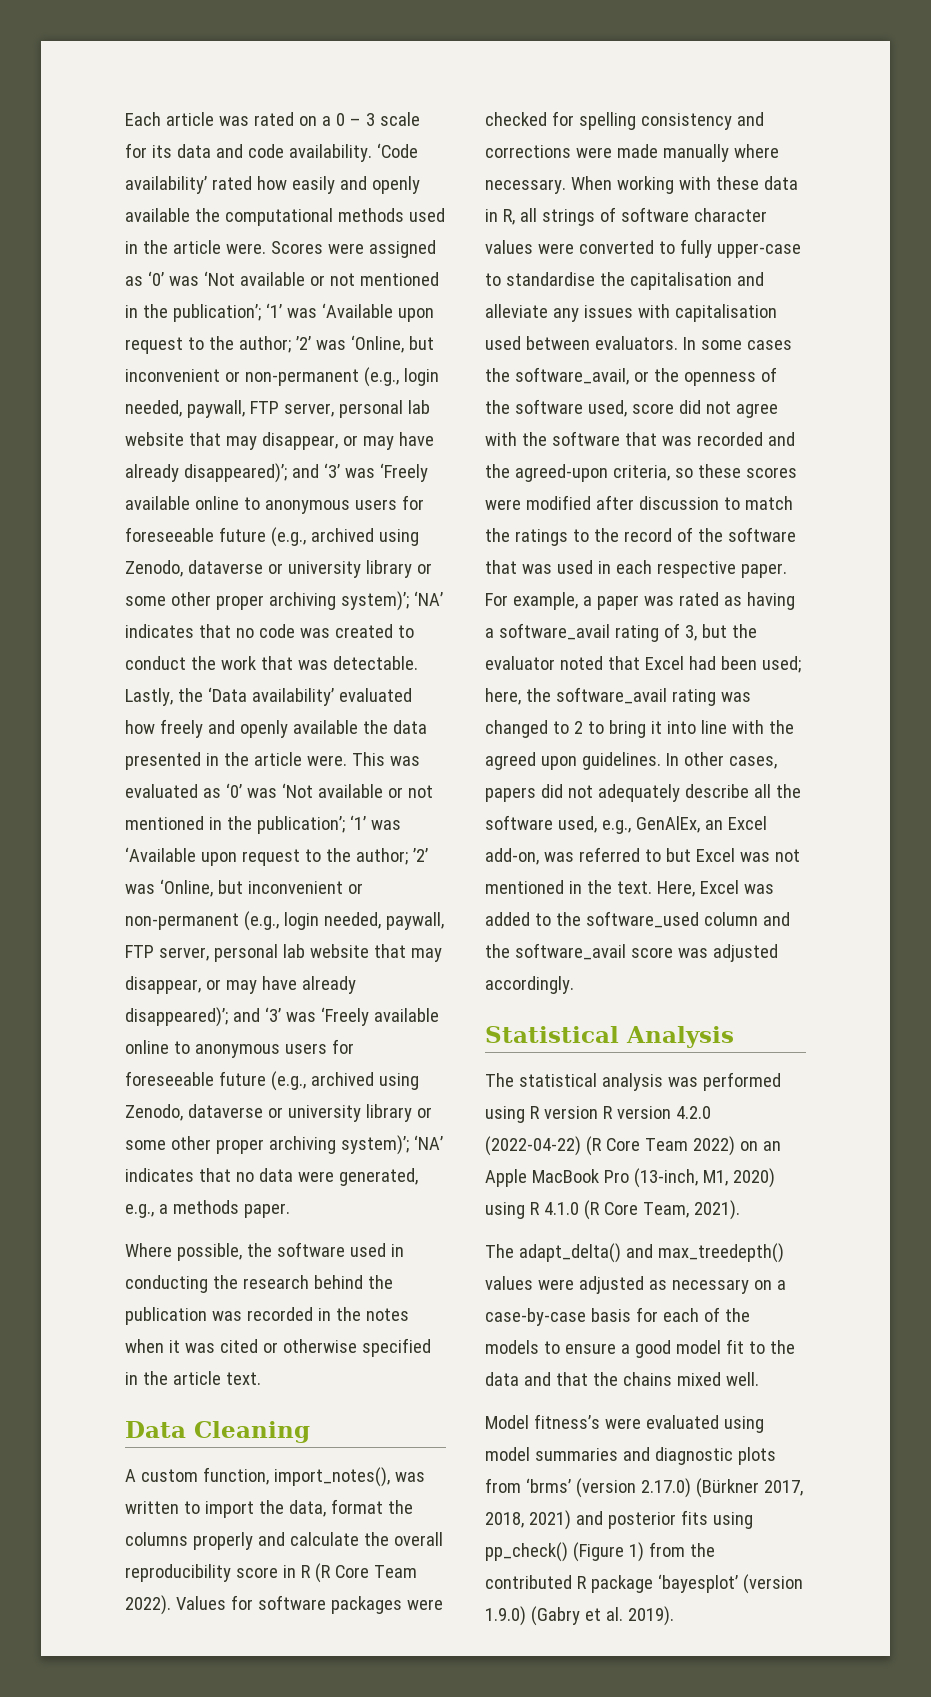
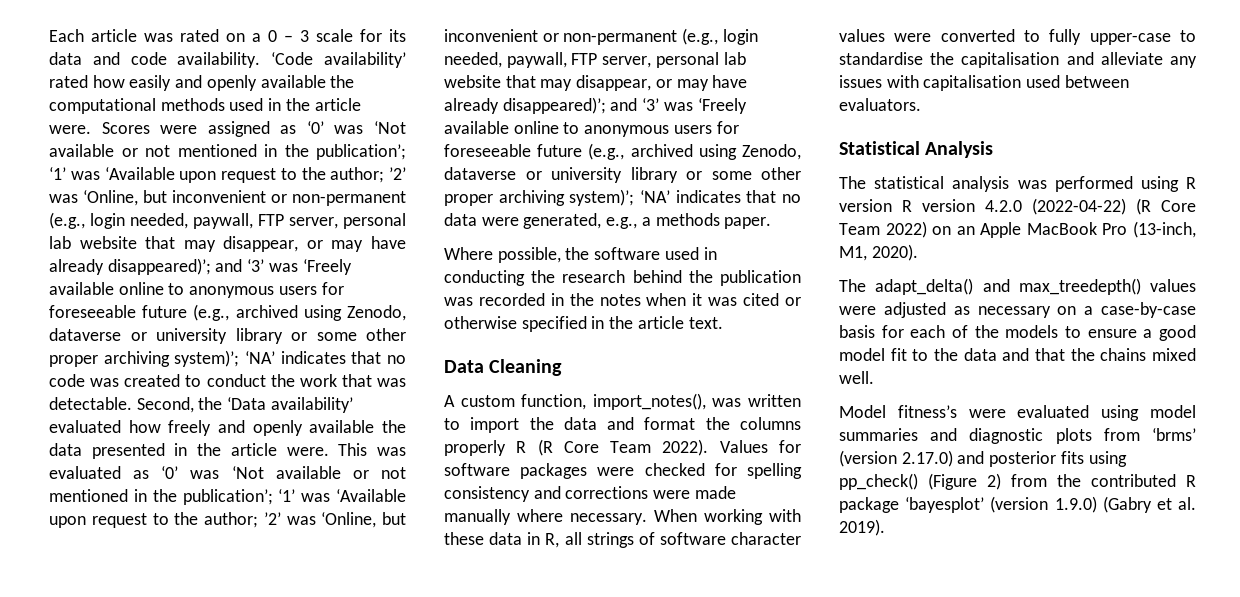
- Lastly, the ‘Data availability’ evaluated how freely and openly available the data presented in the article were.
+ Second, the ‘Data availability’ evaluated how freely and openly available the data presented in the article were.
- A custom function, import_notes(), was written to import the data, format the columns properly and calculate the overall reproducibility score in R (R Core Team 2022).
+ A custom function, import_notes(), was written to import the data and format the columns properly R (R Core Team 2022).
- In some cases the software_avail, or the openness of the software used, score did not agree with the software that was recorded and the agreed-upon criteria, so these scores were modified after discussion to match the ratings to the record of the software that was used in each respective paper. For example, a paper was rated as having a software_avail rating of 3, but the evaluator noted that Excel had been used; here, the software_avail rating was changed to 2 to bring it into line with the agreed upon guidelines. In other cases, papers did not adequately describe all the software used, e.g., GenAlEx, an Excel add-on, was referred to but Excel was not mentioned in the text. Here, Excel was added to the software_used column and the software_avail score was adjusted accordingly.
- The statistical analysis was performed using R version R version 4.2.0 (2022-04-22) (R Core Team 2022) on an Apple MacBook Pro (13-inch, M1, 2020) using R 4.1.0 (R Core Team, 2021).
+ The statistical analysis was performed using R version R version 4.2.0 (2022-04-22) (R Core Team 2022) on an Apple MacBook Pro (13-inch, M1, 2020).
- Model fitness’s were evaluated using model summaries and diagnostic plots from ‘brms’ (version 2.17.0) (Bürkner 2017, 2018, 2021) and posterior fits using pp_check() (Figure 1) from the contributed R package ‘bayesplot’ (version 1.9.0) (Gabry et al. 2019).
+ Model fitness’s were evaluated using model summaries and diagnostic plots from ‘brms’ (version 2.17.0) and posterior fits using pp_check() (Figure 2) from the contributed R package ‘bayesplot’ (version 1.9.0) (Gabry et al. 2019).

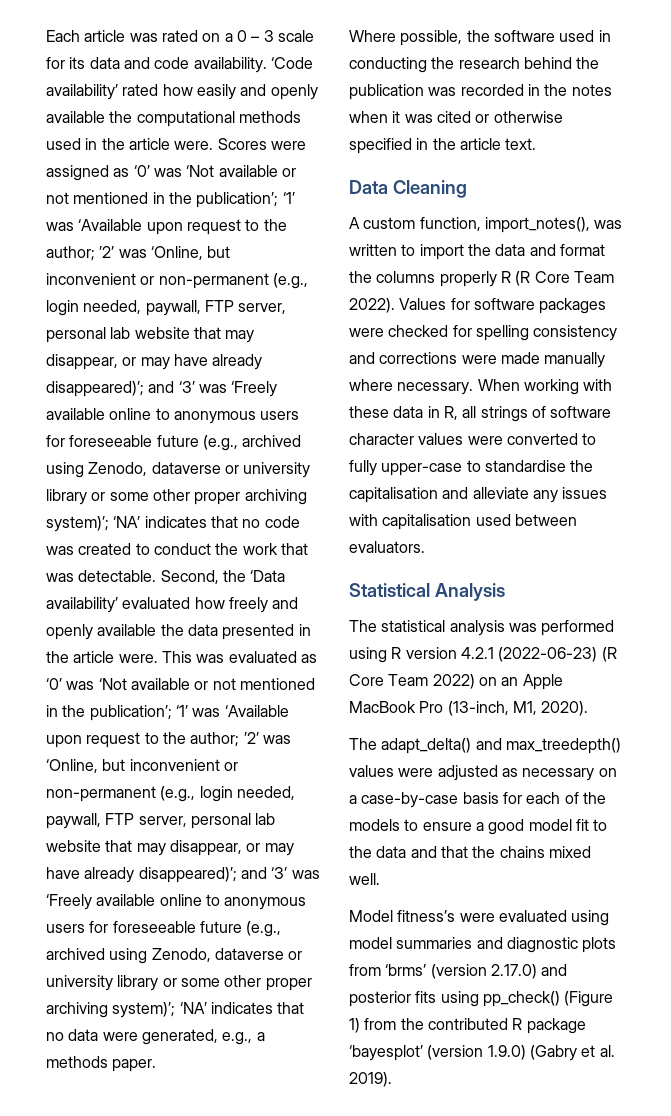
- The statistical analysis was performed using R version R version 4.2.0 (2022-04-22) (R Core Team 2022) on an Apple MacBook Pro (13-inch, M1, 2020).
+ The statistical analysis was performed using R version 4.2.1 (2022-06-23) (R Core Team 2022) on an Apple MacBook Pro (13-inch, M1, 2020).
- Model fitness’s were evaluated using model summaries and diagnostic plots from ‘brms’ (version 2.17.0) and posterior fits using pp_check() (Figure 2) from the contributed R package ‘bayesplot’ (version 1.9.0) (Gabry et al. 2019).
+ Model fitness’s were evaluated using model summaries and diagnostic plots from ‘brms’ (version 2.17.0) and posterior fits using pp_check() (Figure 1) from the contributed R package ‘bayesplot’ (version 1.9.0) (Gabry et al. 2019).

